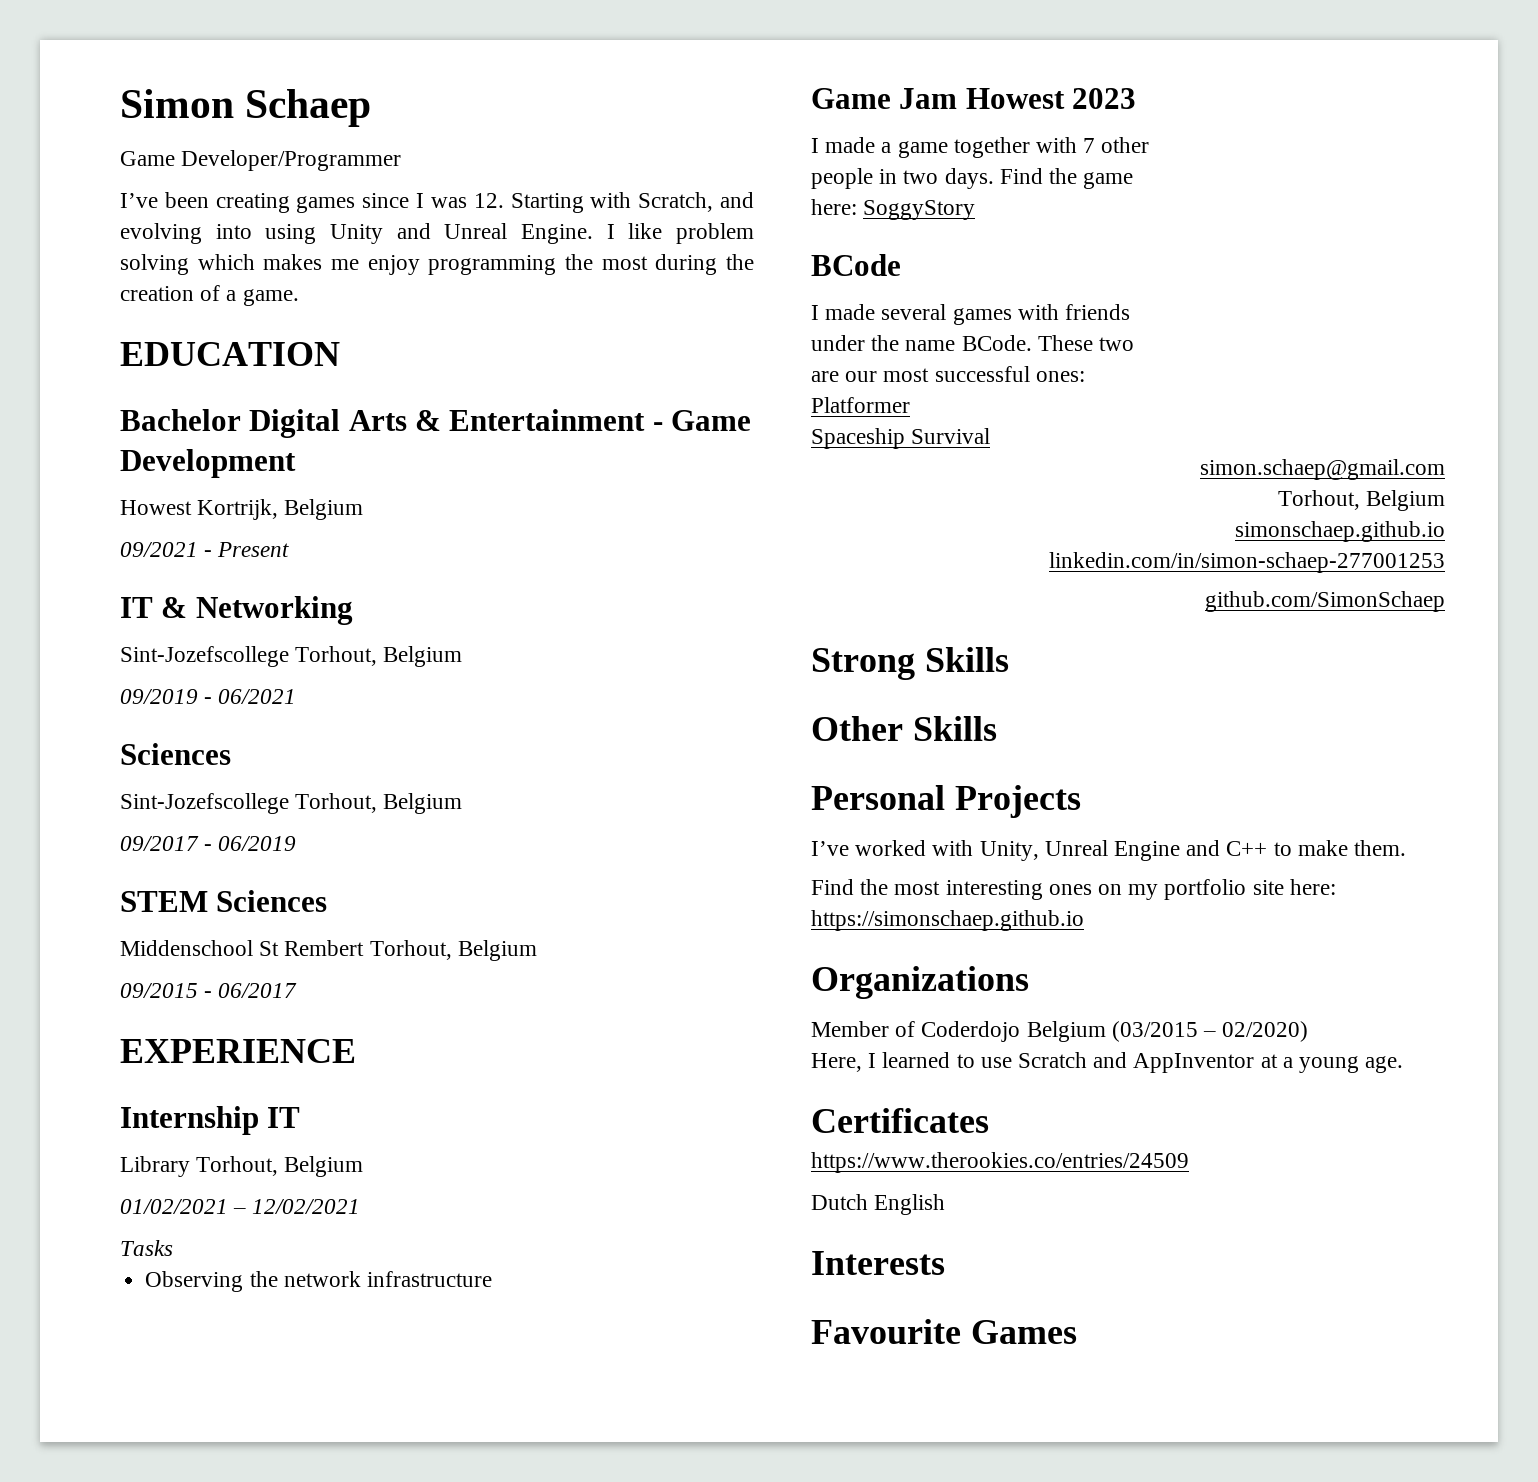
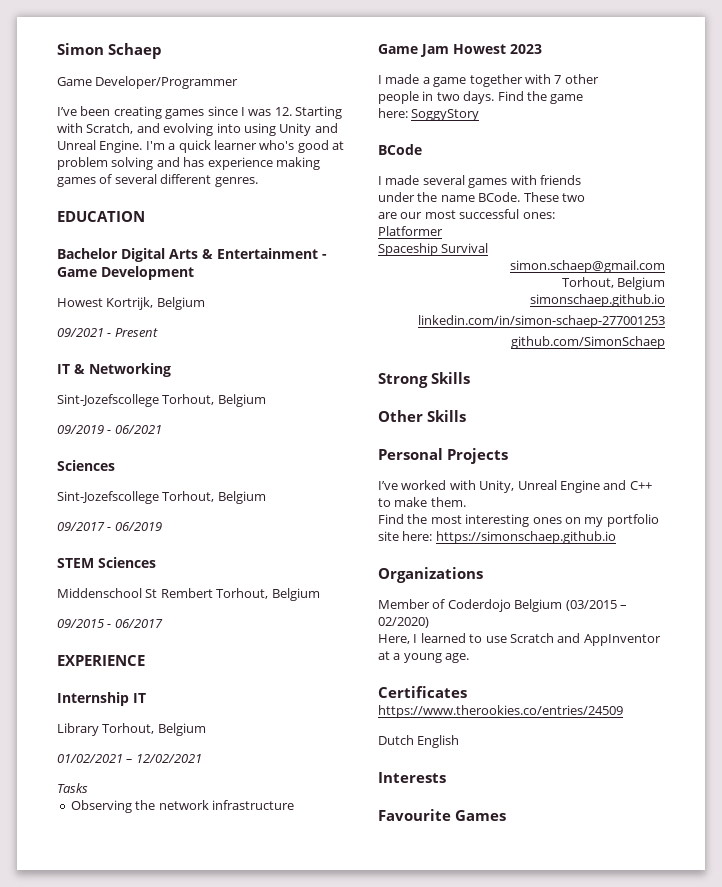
- I like problem solving which makes me enjoy programming the most during the creation of a game.
+ I'm a quick learner who's good at problem solving and has experience making games of several different genres.

